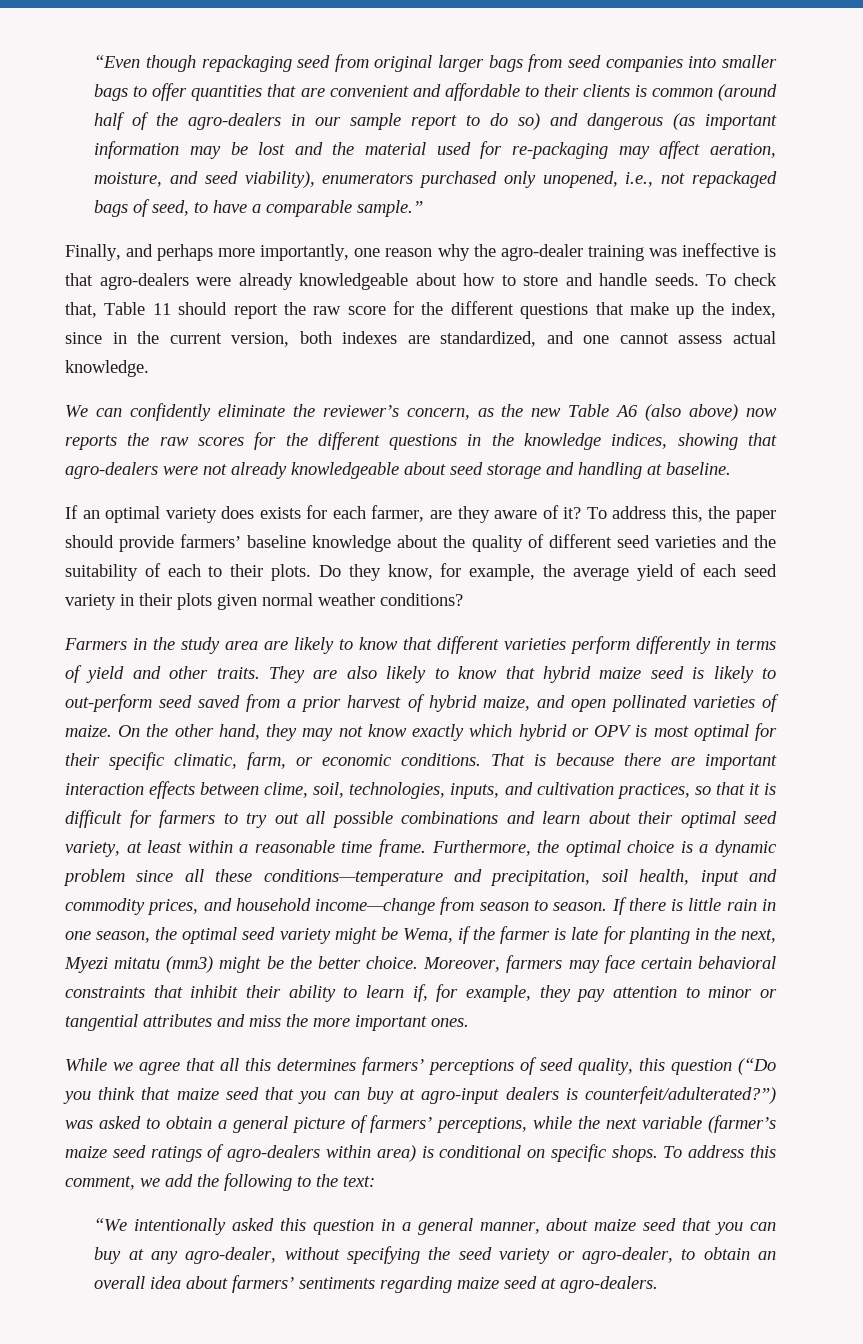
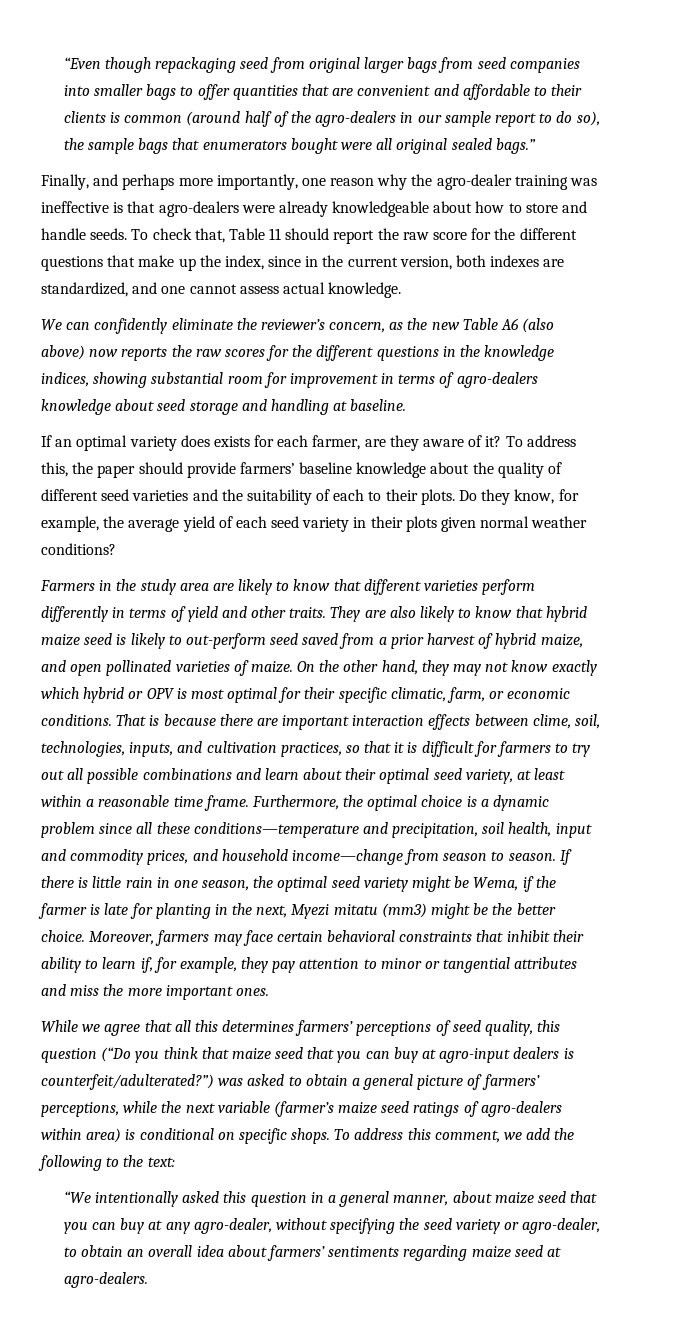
- “Even though repackaging seed from original larger bags from seed companies into smaller bags to offer quantities that are convenient and affordable to their clients is common (around half of the agro-dealers in our sample report to do so) and dangerous (as important information may be lost and the material used for re-packaging may affect aeration, moisture, and seed viability), enumerators purchased only unopened, i.e., not repackaged bags of seed, to have a comparable sample.”
+ “Even though repackaging seed from original larger bags from seed companies into smaller bags to offer quantities that are convenient and affordable to their clients is common (around half of the agro-dealers in our sample report to do so), the sample bags that enumerators bought were all original sealed bags.”
- We can confidently eliminate the reviewer’s concern, as the new Table A6 (also above) now reports the raw scores for the different questions in the knowledge indices, showing that agro-dealers were not already knowledgeable about seed storage and handling at baseline.
+ We can confidently eliminate the reviewer’s concern, as the new Table A6 (also above) now reports the raw scores for the different questions in the knowledge indices, showing substantial room for improvement in terms of agro-dealers knowledge about seed storage and handling at baseline.

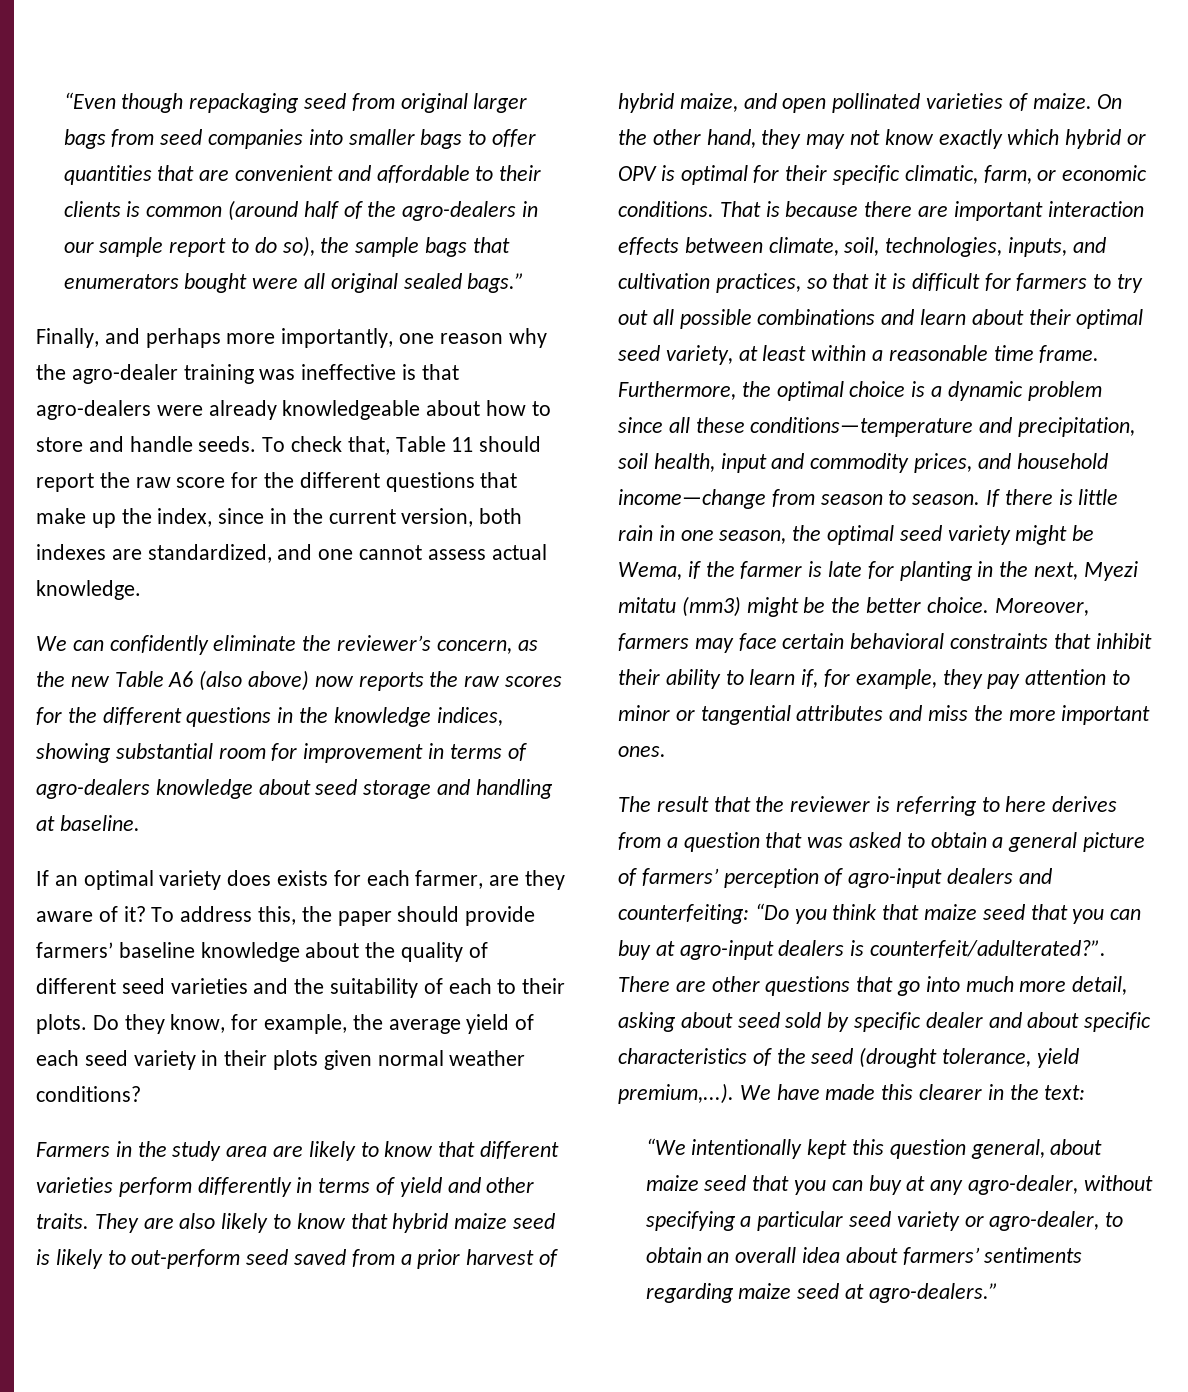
- On the other hand, they may not know exactly which hybrid or OPV is most optimal for their specific climatic, farm, or economic conditions.
+ On the other hand, they may not know exactly which hybrid or OPV is optimal for their specific climatic, farm, or economic conditions.
- That is because there are important interaction effects between clime, soil, technologies, inputs, and cultivation practices, so that it is difficult for farmers to try out all possible combinations and learn about their optimal seed variety, at least within a reasonable time frame.
+ That is because there are important interaction effects between climate, soil, technologies, inputs, and cultivation practices, so that it is difficult for farmers to try out all possible combinations and learn about their optimal seed variety, at least within a reasonable time frame.
- While we agree that all this determines farmers’ perceptions of seed quality, this question (“Do you think that maize seed that you can buy at agro-input dealers is counterfeit/adulterated?”) was asked to obtain a general picture of farmers’ perceptions, while the next variable (farmer’s maize seed ratings of agro-dealers within area) is conditional on specific shops. To address this comment, we add the following to the text:
+ The result that the reviewer is referring to here derives from a question that was asked to obtain a general picture of farmers’ perception of agro-input dealers and counterfeiting: “Do you think that maize seed that you can buy at agro-input dealers is counterfeit/adulterated?”. There are other questions that go into much more detail, asking about seed sold by specific dealer and about specific characteristics of the seed (drought tolerance, yield premium,...). We have made this clearer in the text:
- “We intentionally asked this question in a general manner, about maize seed that you can buy at any agro-dealer, without specifying the seed variety or agro-dealer, to obtain an overall idea about farmers’ sentiments regarding maize seed at agro-dealers.
+ “We intentionally kept this question general, about maize seed that you can buy at any agro-dealer, without specifying a particular seed variety or agro-dealer, to obtain an overall idea about farmers’ sentiments regarding maize seed at agro-dealers.”

